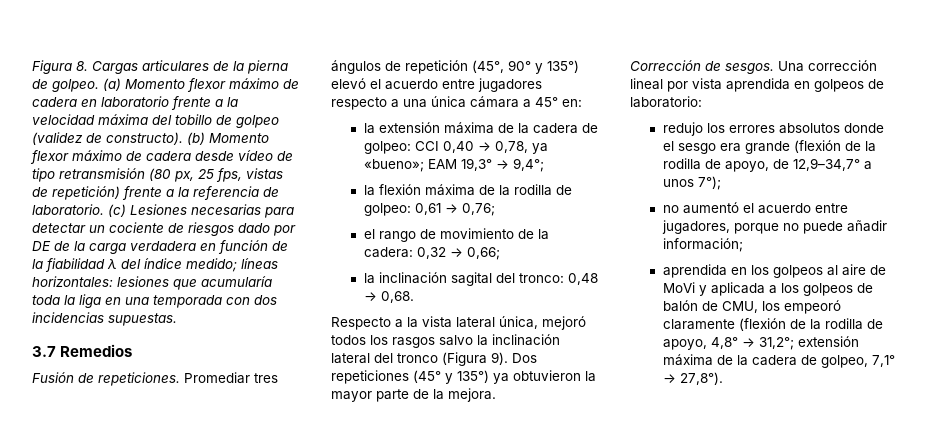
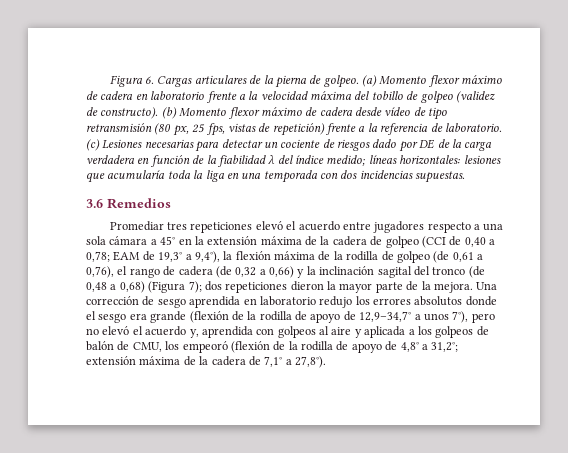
- Figura 8. Cargas articulares de la pierna de golpeo.
+ Figura 6. Cargas articulares de la pierna de golpeo.
- 3.7 Remedios
+ 3.6 Remedios
- Fusión de repeticiones. Promediar tres ángulos de repetición (45°, 90° y 135°) elevó el acuerdo entre jugadores respecto a una única cámara a 45° en:
- la extensión máxima de la cadera de golpeo: CCI 0,40 → 0,78, ya «bueno»; EAM 19,3° → 9,4°;
- la flexión máxima de la rodilla de golpeo: 0,61 → 0,76;
- el rango de movimiento de la cadera: 0,32 → 0,66;
- la inclinación sagital del tronco: 0,48 → 0,68.
- Respecto a la vista lateral única, mejoró todos los rasgos salvo la inclinación lateral del tronco (Figura 9). Dos repeticiones (45° y 135°) ya obtuvieron la mayor parte de la mejora.
- Corrección de sesgos. Una corrección lineal por vista aprendida en golpeos de laboratorio:
- redujo los errores absolutos donde el sesgo era grande (flexión de la rodilla de apoyo, de 12,9–34,7° a unos 7°);
- no aumentó el acuerdo entre jugadores, porque no puede añadir información;
- aprendida en los golpeos al aire de MoVi y aplicada a los golpeos de balón de CMU, los empeoró claramente (flexión de la rodilla de apoyo, 4,8° → 31,2°;
+ Promediar tres repeticiones elevó el acuerdo entre jugadores respecto a una sola cámara a 45° en la extensión máxima de la cadera de golpeo (CCI de 0,40 a 0,78; EAM de 19,3° a 9,4°), la flexión máxima de la rodilla de golpeo (de 0,61 a 0,76), el rango de cadera (de 0,32 a 0,66) y la inclinación sagital del tronco (de 0,48 a 0,68) (Figura 7); dos repeticiones dieron la mayor parte de la mejora. Una corrección de sesgo aprendida en laboratorio redujo los errores absolutos donde el sesgo era grande (flexión de la rodilla de apoyo de 12,9–34,7° a unos 7°), pero no elevó el acuerdo y, aprendida con golpeos al aire y aplicada a los golpeos de balón de CMU, los empeoró (flexión de la rodilla de apoyo de 4,8° a 31,2°;
- extensión máxima de la cadera de golpeo, 7,1° → 27,8°).
+ extensión máxima de la cadera de 7,1° a 27,8°).

